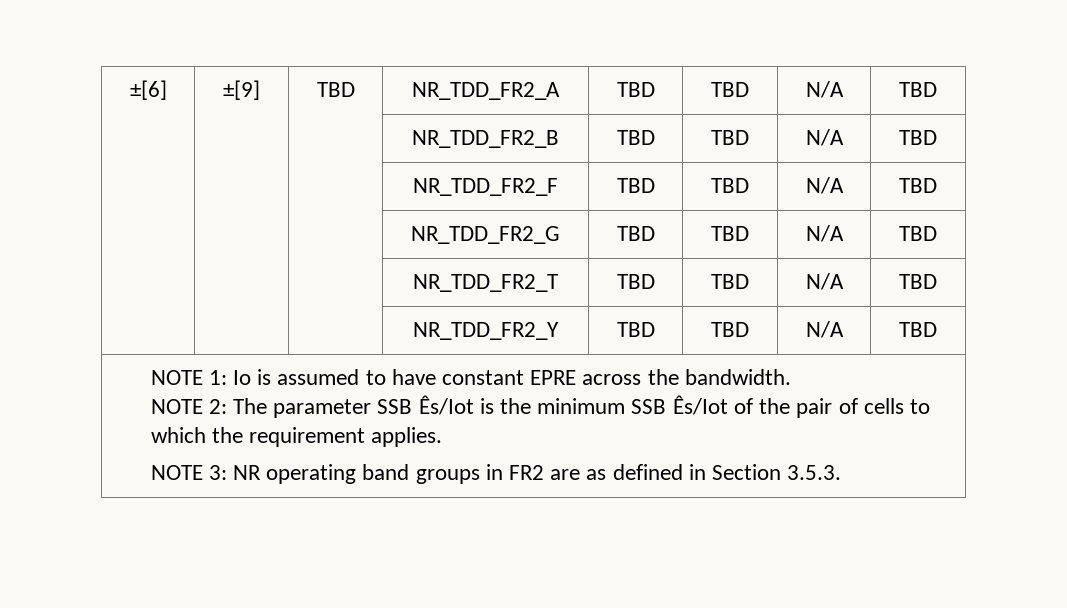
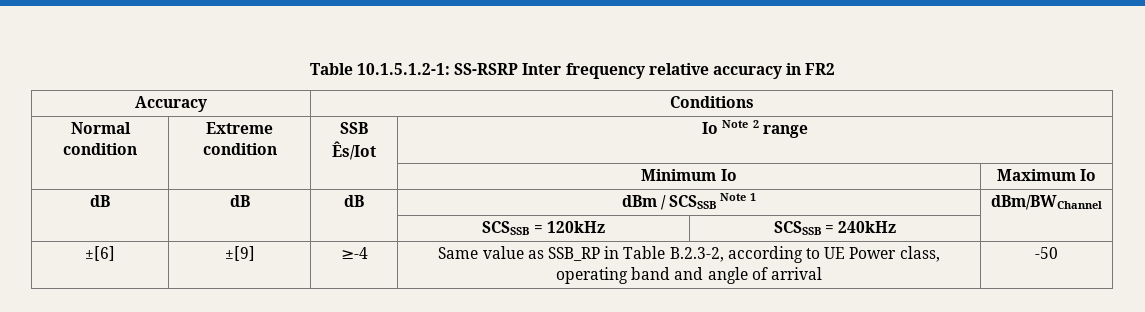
- ±[6] | ±[9] | TBD | NR_TDD_FR2_A | TBD | TBD | N/A | TBD
- | | | NR_TDD_FR2_B | TBD | TBD | N/A | TBD
- | | | NR_TDD_FR2_F | TBD | TBD | N/A | TBD
- | | | NR_TDD_FR2_G | TBD | TBD | N/A | TBD
- | | | NR_TDD_FR2_T | TBD | TBD | N/A | TBD
- | | | NR_TDD_FR2_Y | TBD | TBD | N/A | TBD
- NOTE 1: Io is assumed to have constant EPRE across the bandwidth.
- NOTE 2: The parameter SSB Ês/Iot is the minimum SSB Ês/Iot of the pair of cells to which the requirement applies.
- NOTE 3: NR operating band groups in FR2 are as defined in Section 3.5.3.
+ Table 10.1.5.1.2-1: SS-RSRP Inter frequency relative accuracy in FR2
+ Accuracy | Conditions
+ Normal condition | Extreme condition | SSB Ês/Iot | Io Note 2 range
+ | | | Minimum Io | Maximum Io
+ dB | dB | dB | dBm / SCSSSB Note 1 | dBm/BWChannel
+ | | | SCSSSB = 120kHz | SCSSSB = 240kHz |
+ ±[6] | ±[9] | ≥-4 | Same value as SSB_RP in Table B.2.3-2, according to UE Power class, operating band and angle of arrival | -50

